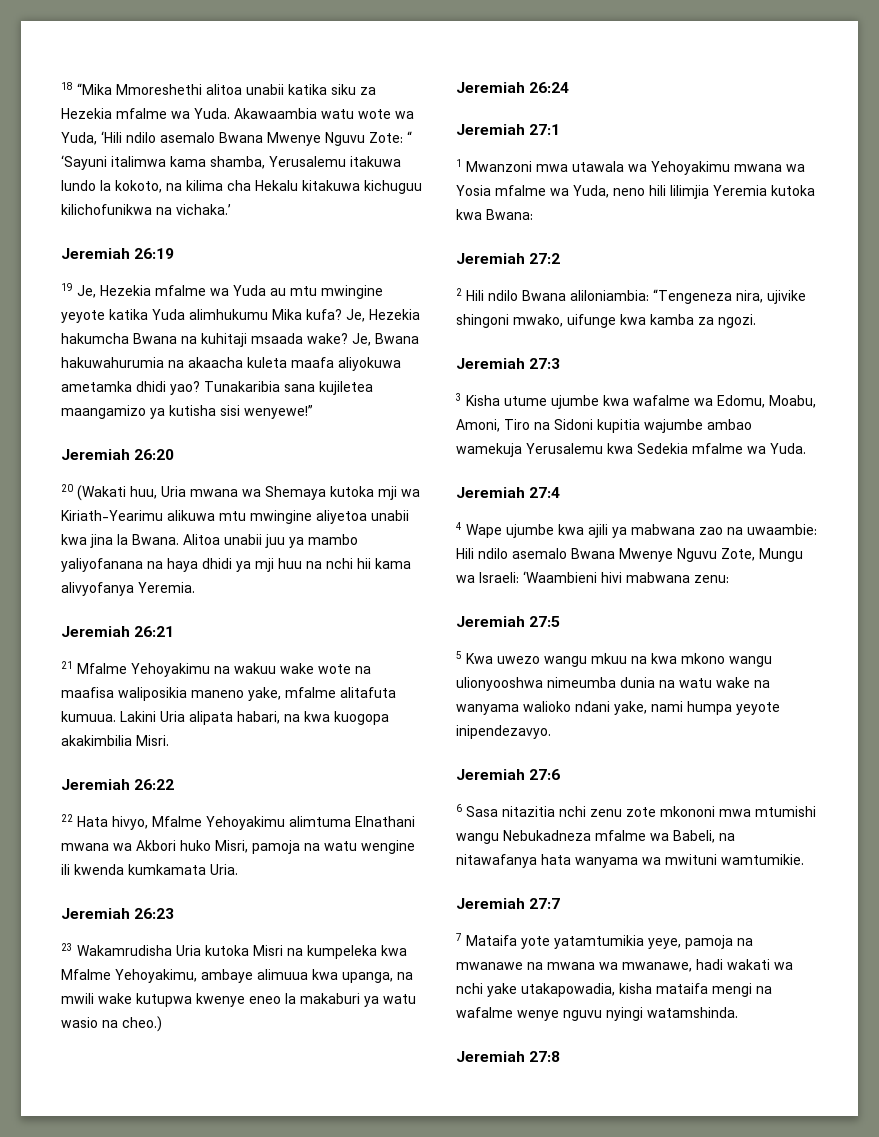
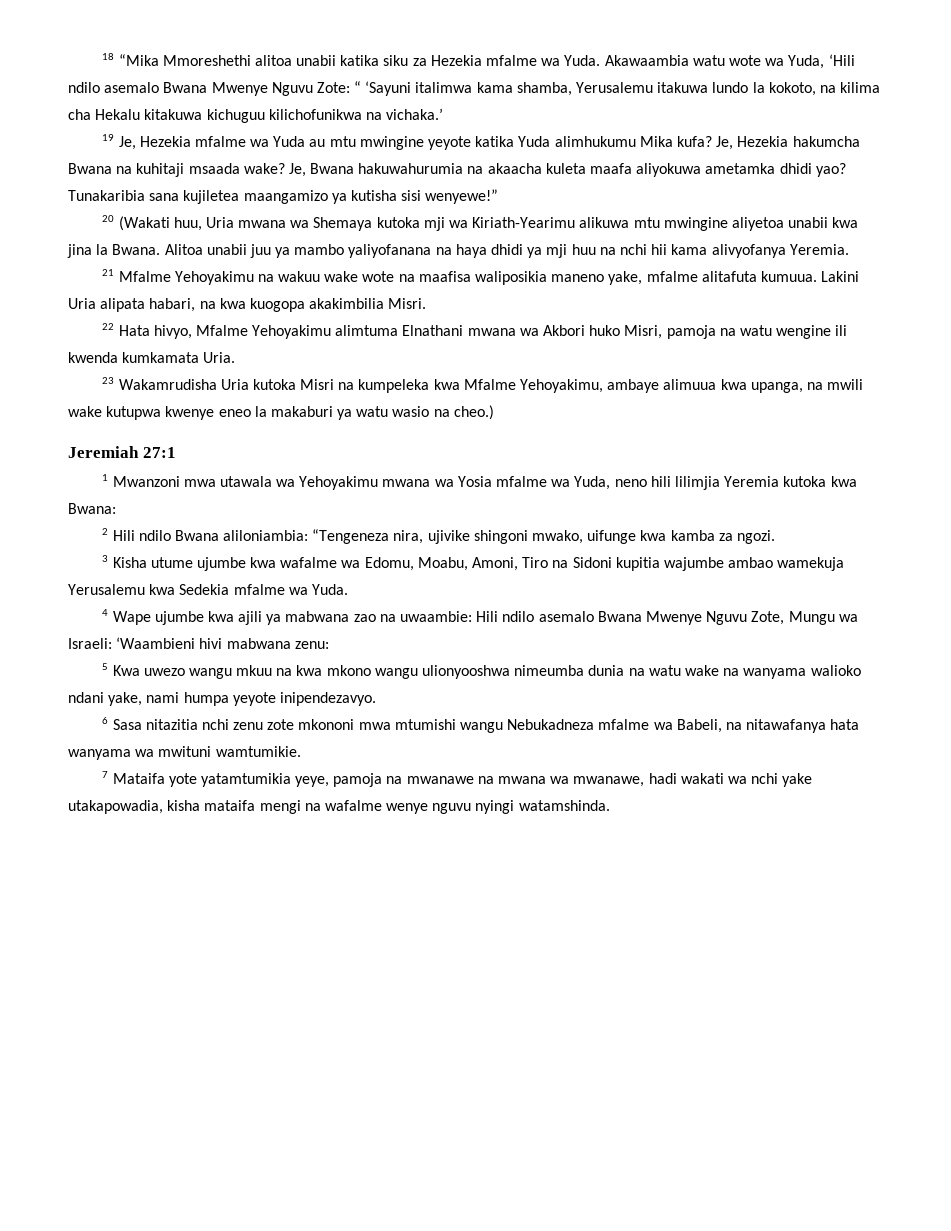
- Jeremiah 26:19
- Jeremiah 26:20
- Jeremiah 26:21
- Jeremiah 26:22
- Jeremiah 26:23
- Jeremiah 26:24
- Jeremiah 27:2
- Jeremiah 27:3
- Jeremiah 27:4
- Jeremiah 27:5
- Jeremiah 27:6
- Jeremiah 27:7
- Jeremiah 27:8

